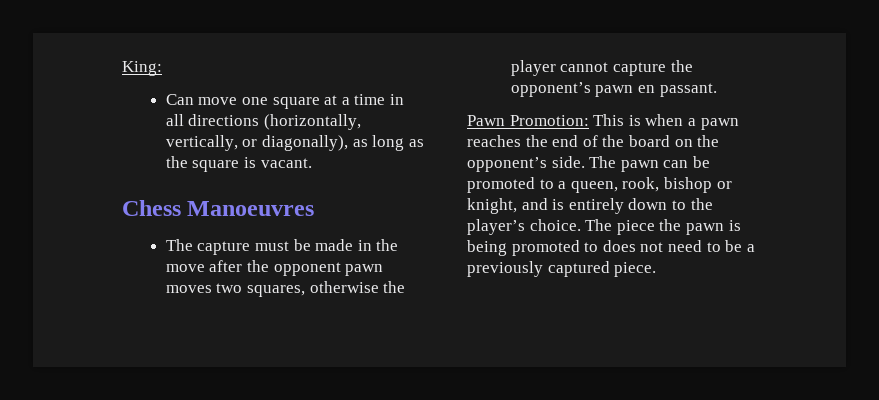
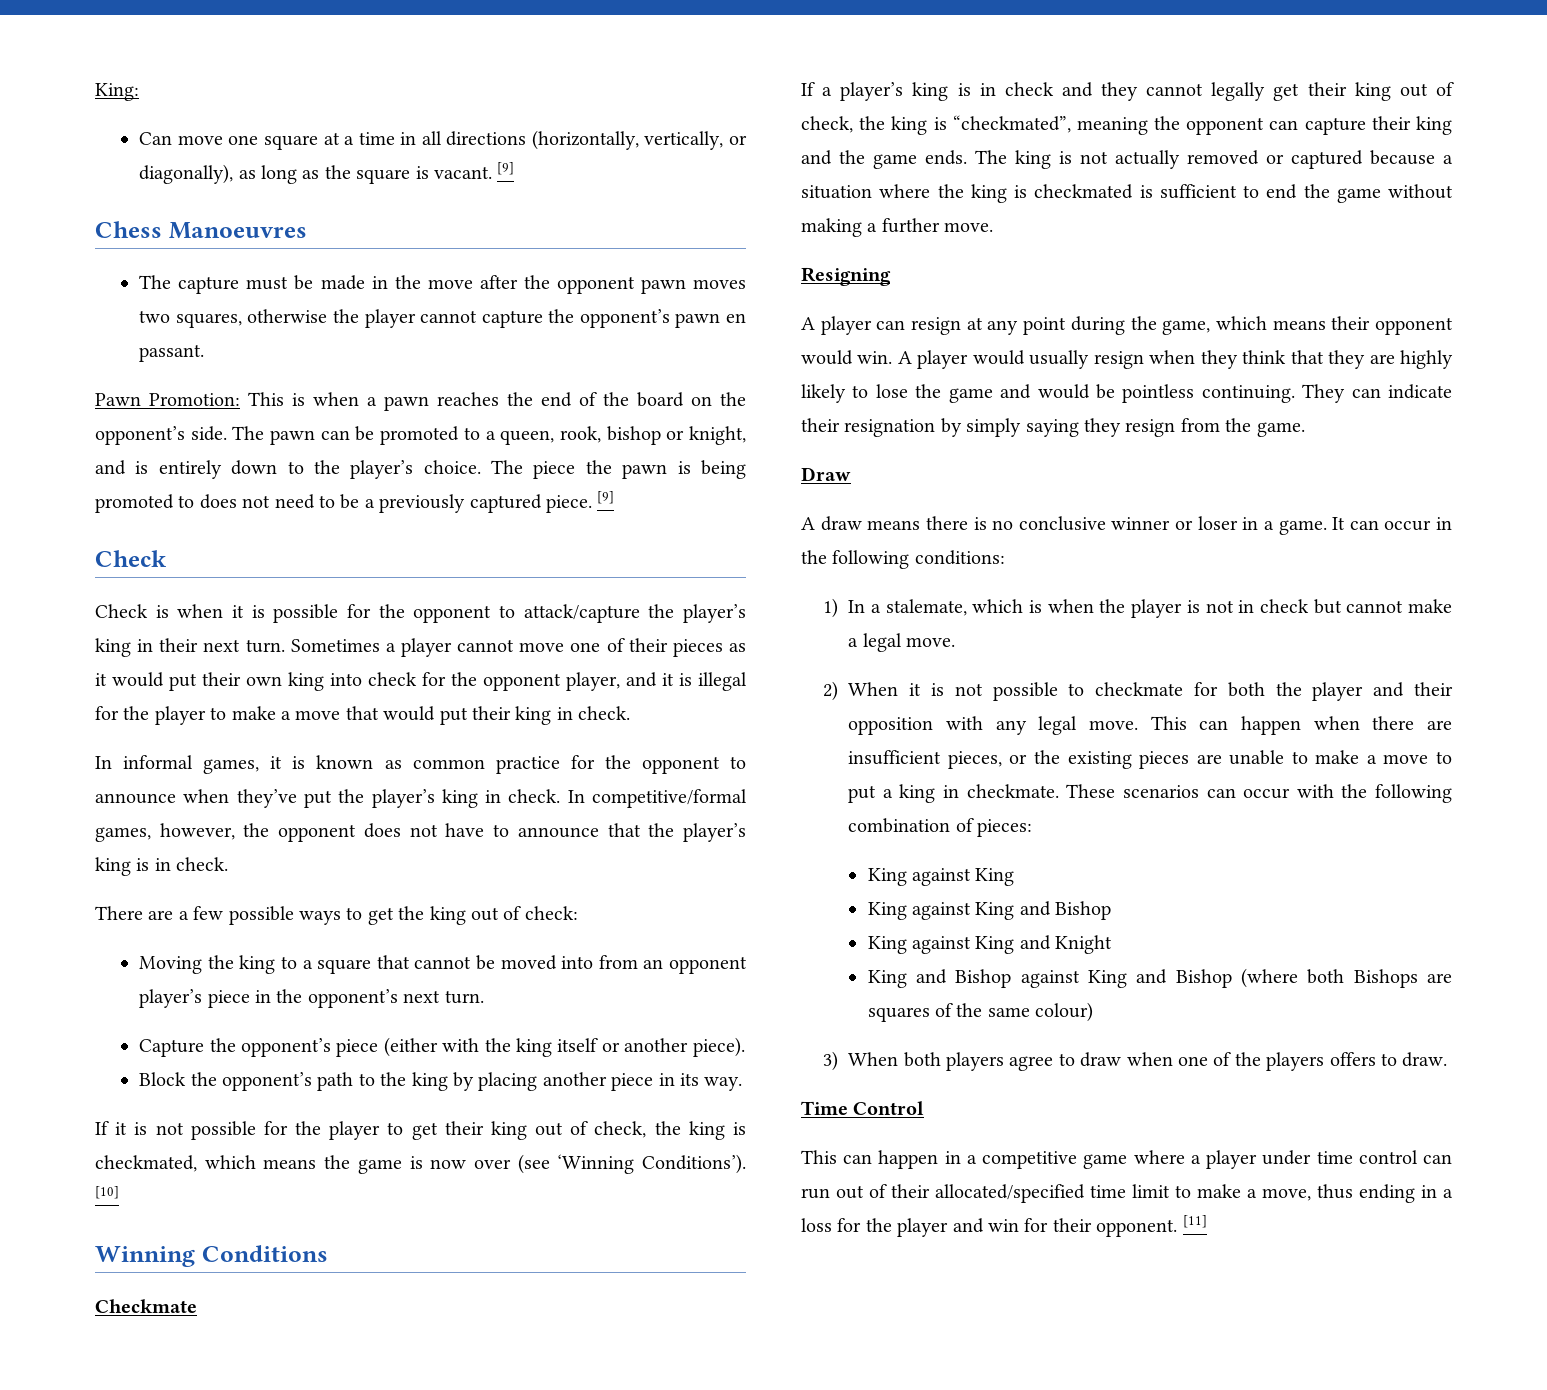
- Can move one square at a time in all directions (horizontally, vertically, or diagonally), as long as the square is vacant.
+ Can move one square at a time in all directions (horizontally, vertically, or diagonally), as long as the square is vacant. [9]
- The piece the pawn is being promoted to does not need to be a previously captured piece.
+ The piece the pawn is being promoted to does not need to be a previously captured piece. [9]
+ Check
+ Check is when it is possible for the opponent to attack/capture the player’s king in their next turn. Sometimes a player cannot move one of their pieces as it would put their own king into check for the opponent player, and it is illegal for the player to make a move that would put their king in check.
+ In informal games, it is known as common practice for the opponent to announce when they’ve put the player’s king in check. In competitive/formal games, however, the opponent does not have to announce that the player’s king is in check.
+ There are a few possible ways to get the king out of check:
+ Moving the king to a square that cannot be moved into from an opponent player’s piece in the opponent’s next turn.
+ Capture the opponent’s piece (either with the king itself or another piece).
+ Block the opponent’s path to the king by placing another piece in its way.
+ If it is not possible for the player to get their king out of check, the king is checkmated, which means the game is now over (see ‘Winning Conditions’). [10]
+ Winning Conditions
+ Checkmate
+ If a player’s king is in check and they cannot legally get their king out of check, the king is “checkmated”, meaning the opponent can capture their king and the game ends. The king is not actually removed or captured because a situation where the king is checkmated is sufficient to end the game without making a further move.
+ Resigning
+ A player can resign at any point during the game, which means their opponent would win. A player would usually resign when they think that they are highly likely to lose the game and would be pointless continuing. They can indicate their resignation by simply saying they resign from the game.
+ Draw
+ A draw means there is no conclusive winner or loser in a game. It can occur in the following conditions:
+ 1) In a stalemate, which is when the player is not in check but cannot make a legal move.
+ 2) When it is not possible to checkmate for both the player and their opposition with any legal move. This can happen when there are insufficient pieces, or the existing pieces are unable to make a move to put a king in checkmate. These scenarios can occur with the following combination of pieces:
+ King against King
+ King against King and Bishop
+ King against King and Knight
+ King and Bishop against King and Bishop (where both Bishops are squares of the same colour)
+ 3) When both players agree to draw when one of the players offers to draw.
+ Time Control
+ This can happen in a competitive game where a player under time control can run out of their allocated/specified time limit to make a move, thus ending in a loss for the player and win for their opponent. [11]

